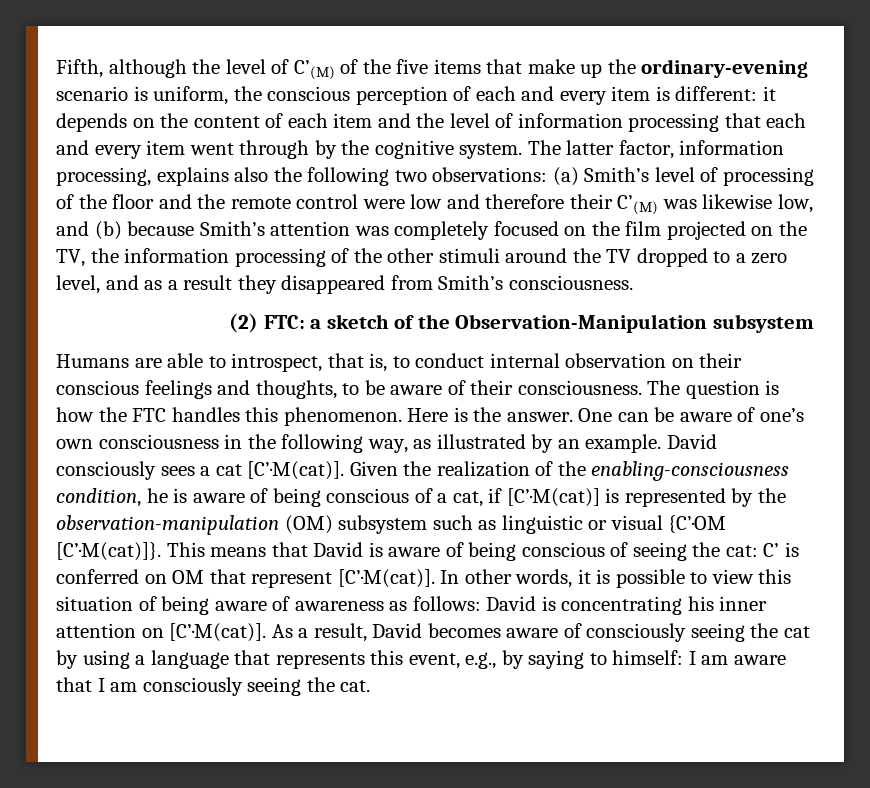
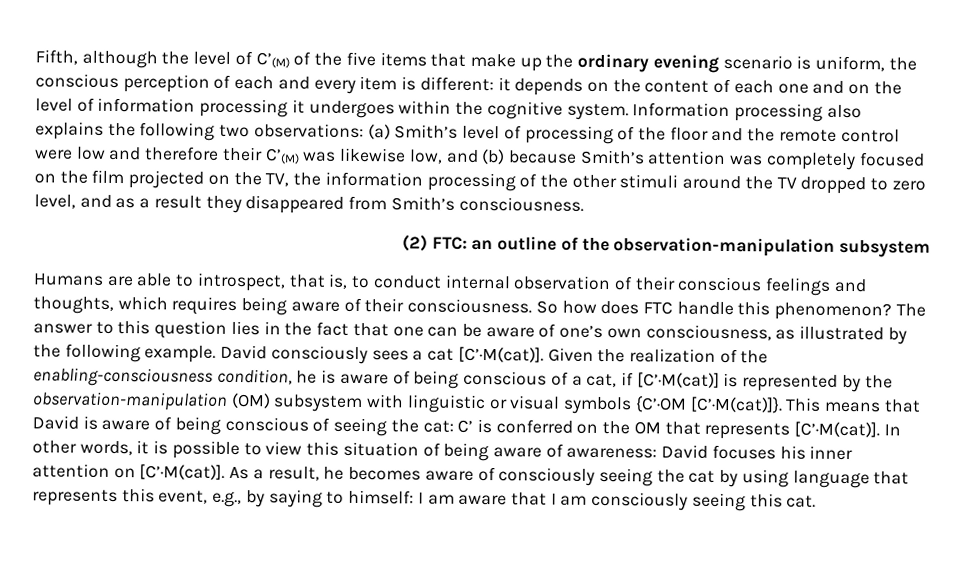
- Fifth, although the level of C’(M) of the five items that make up the ordinary-evening scenario is uniform, the conscious perception of each and every item is different:
+ Fifth, although the level of C’(M) of the five items that make up the ordinary evening scenario is uniform, the conscious perception of each and every item is different:
- it depends on the content of each item and the level of information processing that each and every item went through by the cognitive system. The latter factor, information processing, explains also the following two observations:
+ it depends on the content of each one and on the level of information processing it undergoes within the cognitive system. Information processing also explains the following two observations:
- (a) Smith’s level of processing of the floor and the remote control were low and therefore their C’(M) was likewise low, and (b) because Smith’s attention was completely focused on the film projected on the TV, the information processing of the other stimuli around the TV dropped to a zero level, and as a result they disappeared from Smith’s consciousness.
+ (a) Smith’s level of processing of the floor and the remote control were low and therefore their C’(M) was likewise low, and (b) because Smith’s attention was completely focused on the film projected on the TV, the information processing of the other stimuli around the TV dropped to zero level, and as a result they disappeared from Smith’s consciousness.
- (2) FTC: a sketch of the Observation-Manipulation subsystem
+ (2) FTC: an outline of the observation-manipulation subsystem
- Humans are able to introspect, that is, to conduct internal observation on their conscious feelings and thoughts, to be aware of their consciousness.
+ Humans are able to introspect, that is, to conduct internal observation of their conscious feelings and thoughts, which requires being aware of their consciousness.
- The question is how the FTC handles this phenomenon. Here is the answer. One can be aware of one’s own consciousness in the following way, as illustrated by an example.
+ So how does FTC handle this phenomenon? The answer to this question lies in the fact that one can be aware of one’s own consciousness, as illustrated by the following example.
- Given the realization of the enabling-consciousness condition, he is aware of being conscious of a cat, if [C’·M(cat)] is represented by the observation-manipulation (OM) subsystem such as linguistic or visual {C’·OM [C’·M(cat)]}.
+ Given the realization of the enabling-consciousness condition, he is aware of being conscious of a cat, if [C’·M(cat)] is represented by the observation-manipulation (OM) subsystem with linguistic or visual symbols {C’·OM [C’·M(cat)]}.
- This means that David is aware of being conscious of seeing the cat: C’ is conferred on OM that represent [C’·M(cat)].
+ This means that David is aware of being conscious of seeing the cat: C’ is conferred on the OM that represents [C’·M(cat)].
- In other words, it is possible to view this situation of being aware of awareness as follows: David is concentrating his inner attention on [C’·M(cat)].
+ In other words, it is possible to view this situation of being aware of awareness: David focuses his inner attention on [C’·M(cat)].
- As a result, David becomes aware of consciously seeing the cat by using a language that represents this event, e.g., by saying to himself: I am aware that I am consciously seeing the cat.
+ As a result, he becomes aware of consciously seeing the cat by using language that represents this event, e.g., by saying to himself: I am aware that I am consciously seeing this cat.

